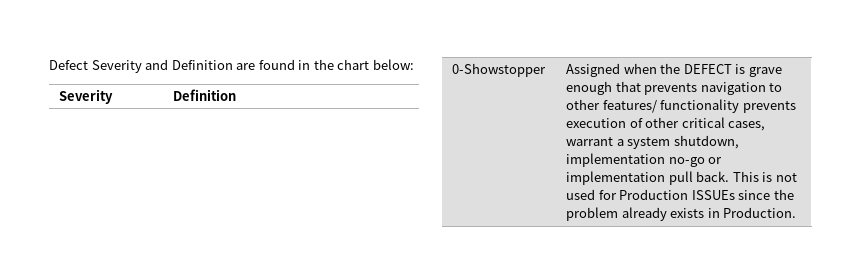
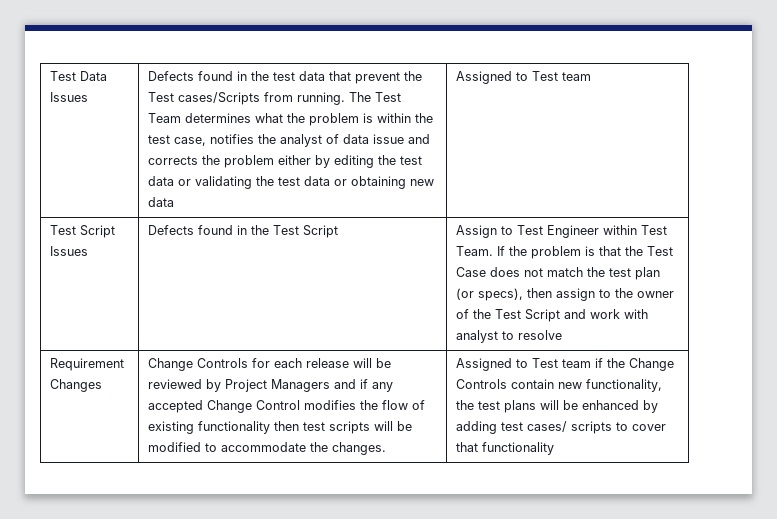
- Defect Severity and Definition are found in the chart below:
- Severity | Definition
- 0-Showstopper | Assigned when the DEFECT is grave enough that prevents navigation to other features/ functionality prevents execution of other critical cases, warrant a system shutdown, implementation no-go or implementation pull back. This is not used for Production ISSUEs since the problem already exists in Production.
+ Test Data Issues | Defects found in the test data that prevent the Test cases/Scripts from running. The Test Team determines what the problem is within the test case, notifies the analyst of data issue and corrects the problem either by editing the test data or validating the test data or obtaining new data | Assigned to Test team
+ Test Script Issues | Defects found in the Test Script | Assign to Test Engineer within Test Team. If the problem is that the Test Case does not match the test plan (or specs), then assign to the owner of the Test Script and work with analyst to resolve
+ Requirement Changes | Change Controls for each release will be reviewed by Project Managers and if any accepted Change Control modifies the flow of existing functionality then test scripts will be modified to accommodate the changes. | Assigned to Test team if the Change Controls contain new functionality, the test plans will be enhanced by adding test cases/ scripts to cover that functionality

